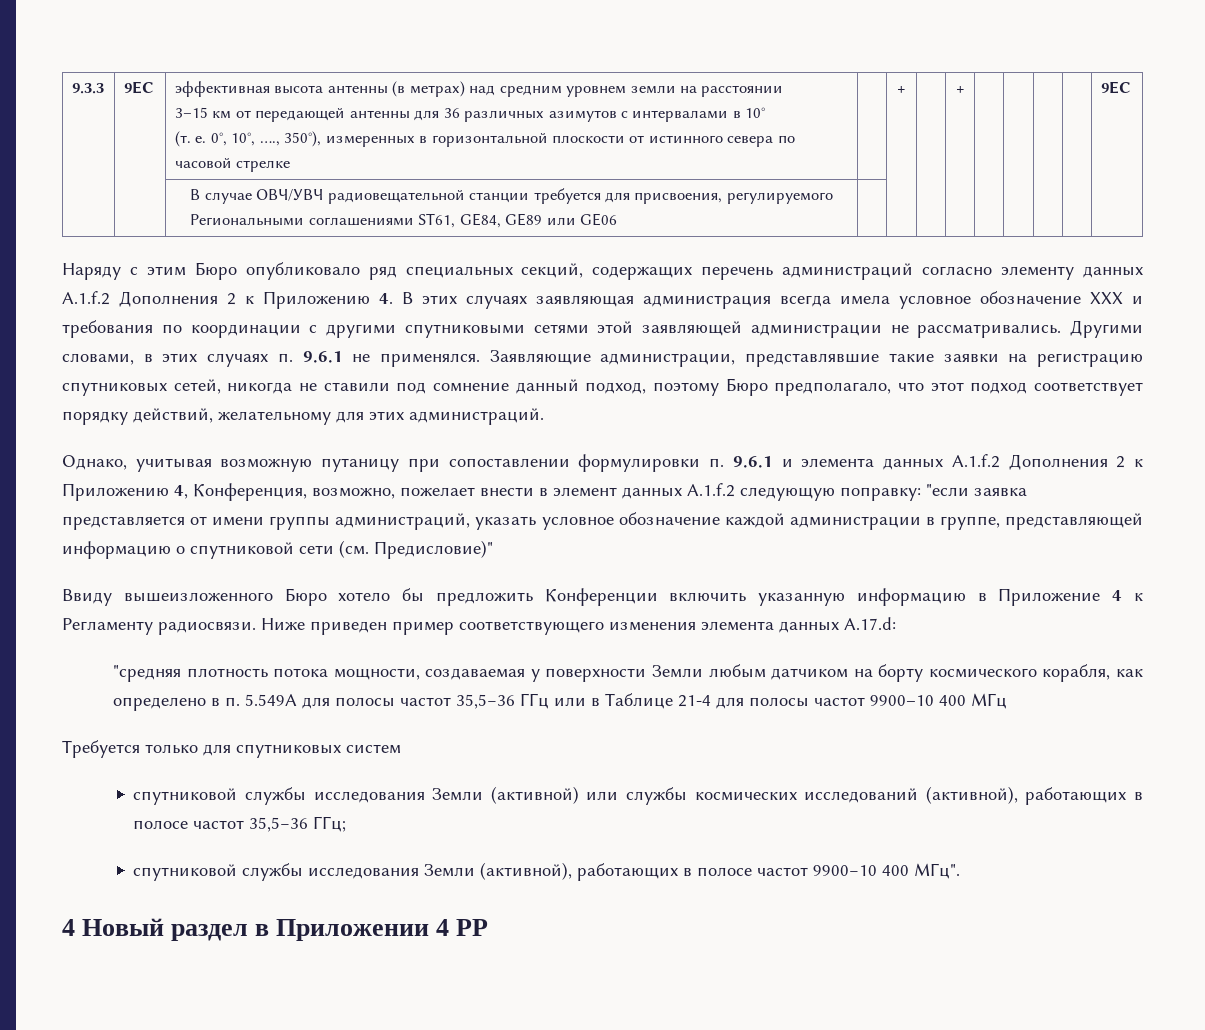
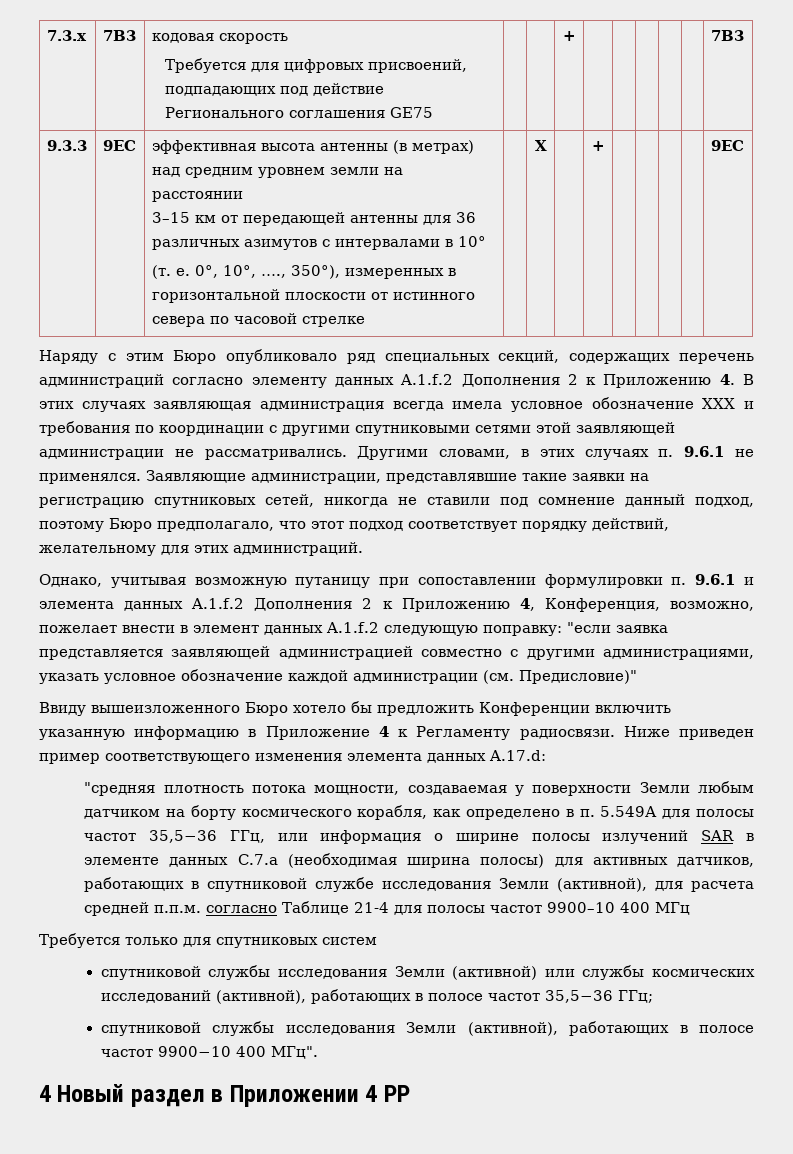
+ 7.3.x | 7B3 | кодовая скорость
+ Требуется для цифровых присвоений, подпадающих под действие Регионального соглашения GE75 | | | + | | | | | | 7B3
- 0°, 10°, …., 350°), измеренных в горизонтальной плоскости от истинного севера по часовой стрелке | | +
+ 0°, 10°, …., 350°), измеренных в горизонтальной плоскости от истинного севера по часовой стрелке | | X
- | | В случае ОВЧ/УВЧ радиовещательной станции требуется для присвоения, регулируемого Региональными соглашениями ST61, GE84, GE89 или GE06 | | | | | | | | |
- Однако, учитывая возможную путаницу при сопоставлении формулировки п. 9.6.1 и элемента данных A.1.f.2 Дополнения 2 к Приложению 4, Конференция, возможно, пожелает внести в элемент данных A.1.f.2 следующую поправку: "если заявка представляется от имени группы администраций, указать условное обозначение каждой администрации в группе, представляющей информацию о спутниковой сети (см. Предисловие)"
+ Однако, учитывая возможную путаницу при сопоставлении формулировки п. 9.6.1 и элемента данных A.1.f.2 Дополнения 2 к Приложению 4, Конференция, возможно, пожелает внести в элемент данных A.1.f.2 следующую поправку: "если заявка представляется заявляющей администрацией совместно с другими администрациями, указать условное обозначение каждой администрации (см. Предисловие)"
- "средняя плотность потока мощности, создаваемая у поверхности Земли любым датчиком на борту космического корабля, как определено в п. 5.549А для полосы частот 35,5−36 ГГц или в Таблице 21-4 для полосы частот 9900–10 400 МГц
+ "средняя плотность потока мощности, создаваемая у поверхности Земли любым датчиком на борту космического корабля, как определено в п. 5.549А для полосы частот 35,5−36 ГГц, или информация о ширине полосы излучений SAR в элементе данных C.7.a (необходимая ширина полосы) для активных датчиков, работающих в спутниковой службе исследования Земли (активной), для расчета средней п.п.м. согласно Таблице 21-4 для полосы частот 9900–10 400 МГц

